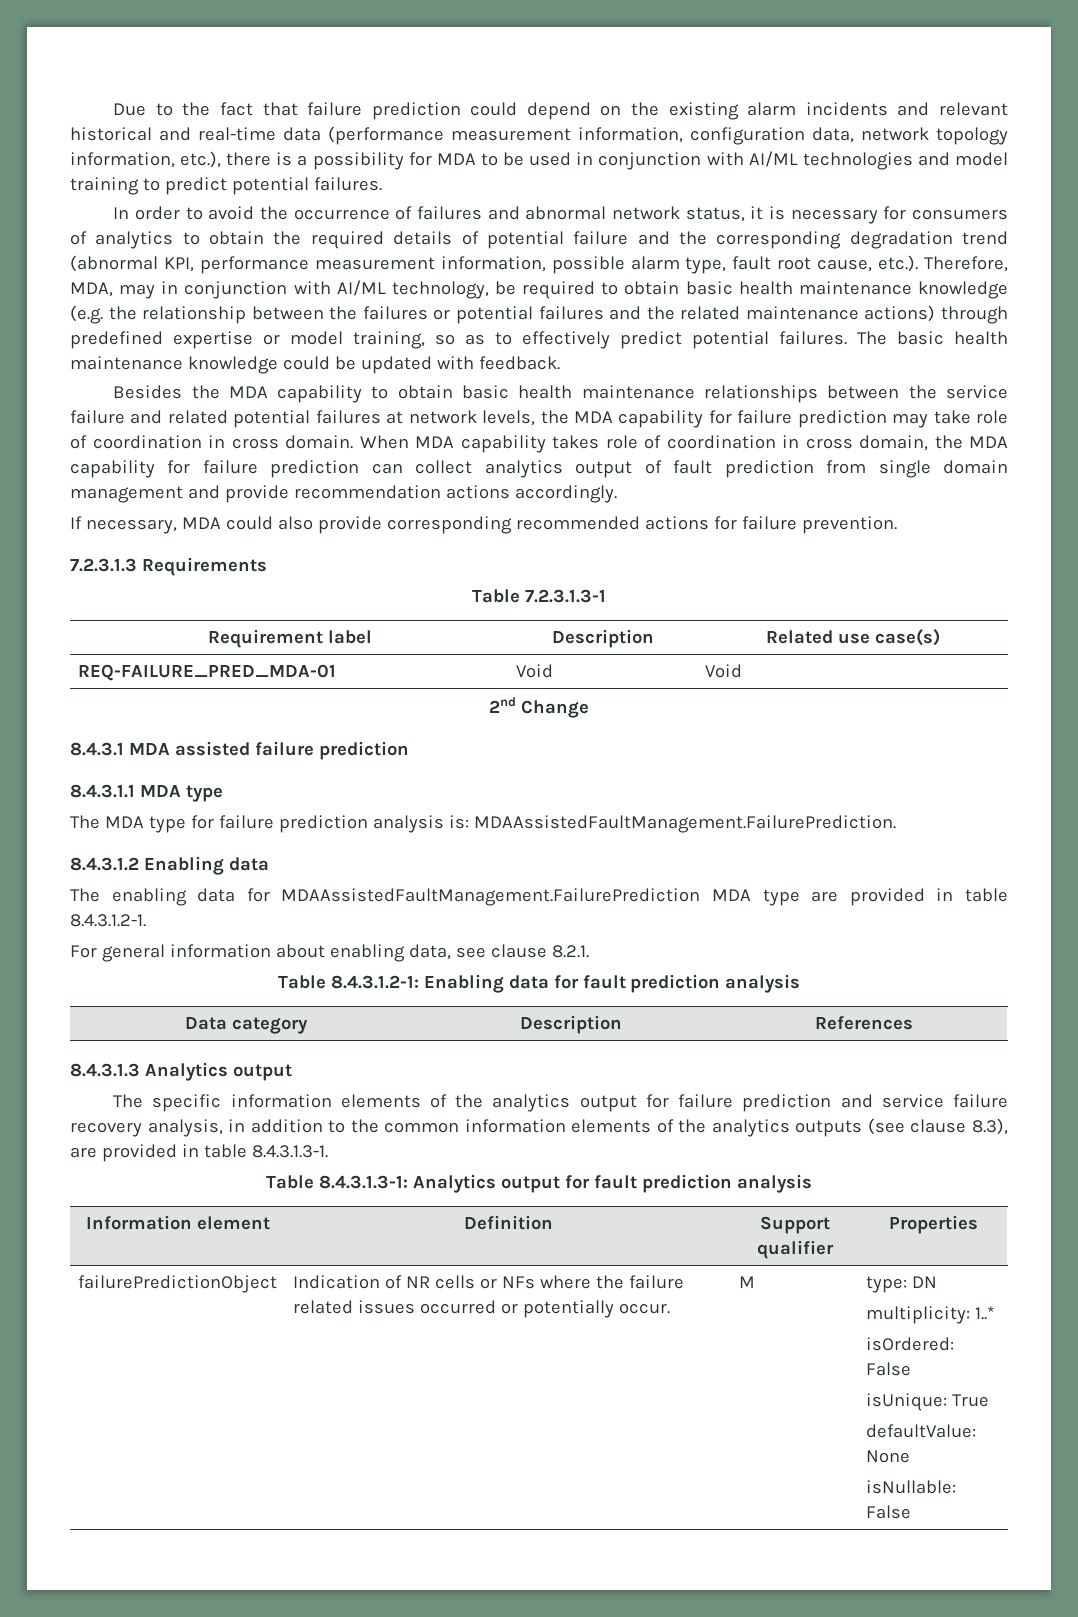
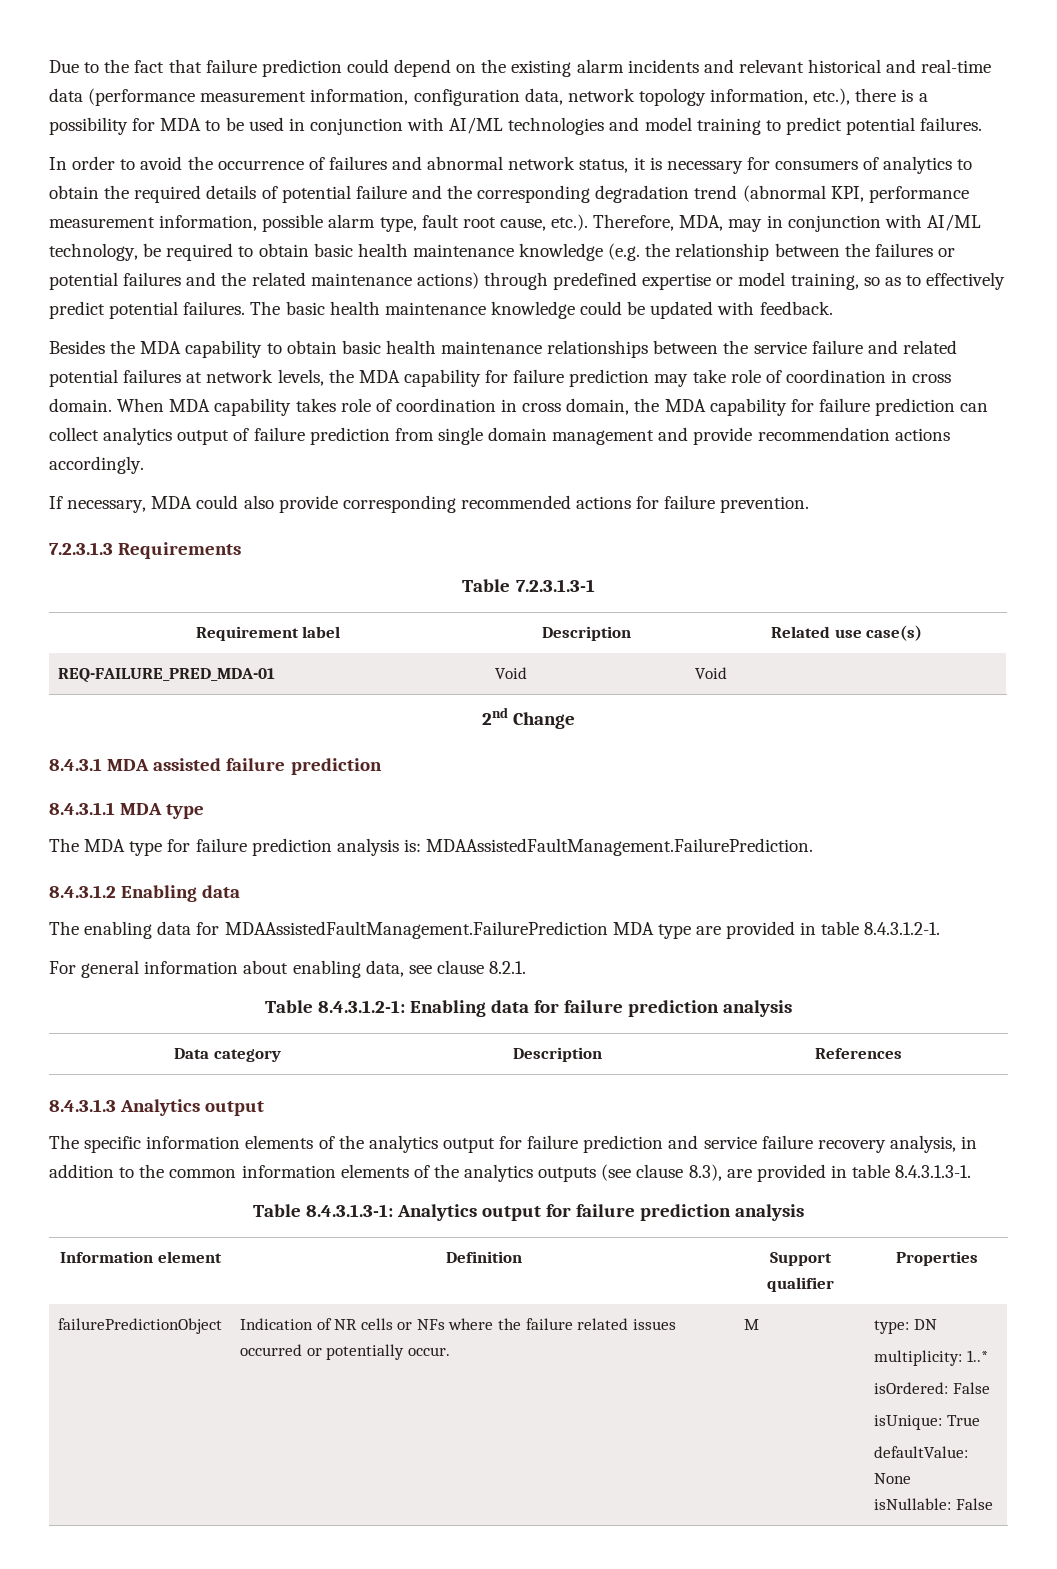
- When MDA capability takes role of coordination in cross domain, the MDA capability for failure prediction can collect analytics output of fault prediction from single domain management and provide recommendation actions accordingly.
+ When MDA capability takes role of coordination in cross domain, the MDA capability for failure prediction can collect analytics output of failure prediction from single domain management and provide recommendation actions accordingly.
- Table 8.4.3.1.2-1: Enabling data for fault prediction analysis
+ Table 8.4.3.1.2-1: Enabling data for failure prediction analysis
- Table 8.4.3.1.3-1: Analytics output for fault prediction analysis
+ Table 8.4.3.1.3-1: Analytics output for failure prediction analysis

